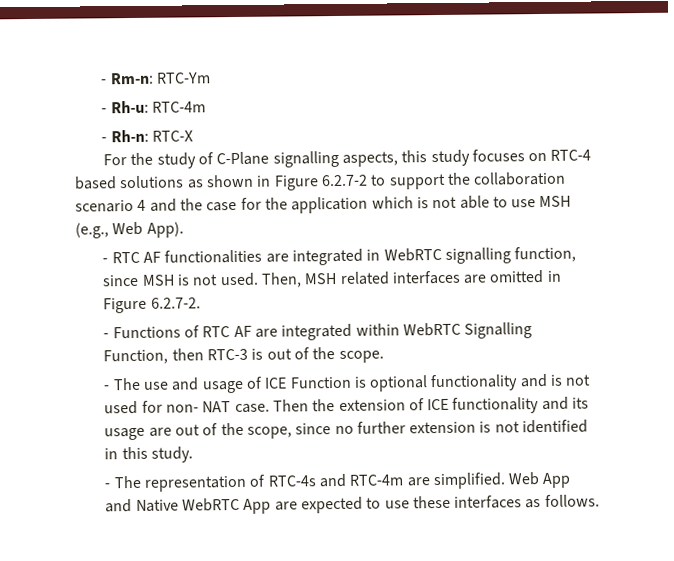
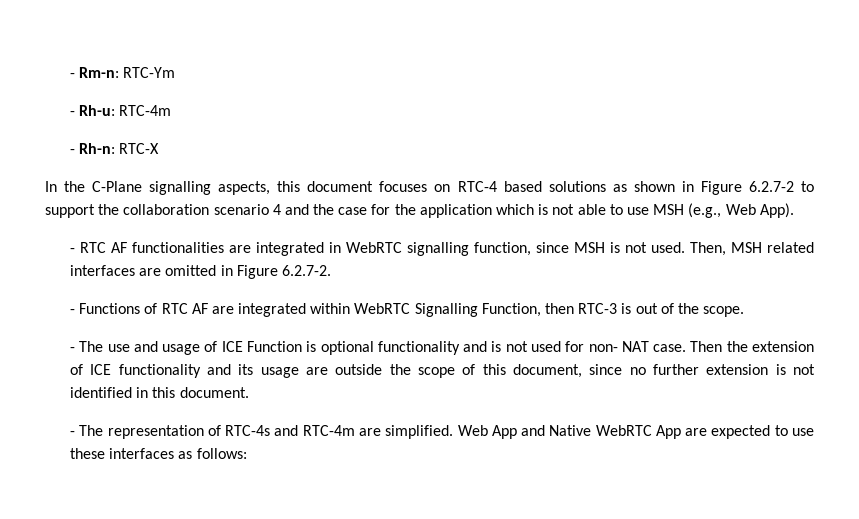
- For the study of C-Plane signalling aspects, this study focuses on RTC-4 based solutions as shown in Figure 6.2.7-2 to support the collaboration scenario 4 and the case for the application which is not able to use MSH (e.g., Web App).
+ In the C-Plane signalling aspects, this document focuses on RTC-4 based solutions as shown in Figure 6.2.7-2 to support the collaboration scenario 4 and the case for the application which is not able to use MSH (e.g., Web App).
- Then the extension of ICE functionality and its usage are out of the scope, since no further extension is not identified in this study.
+ Then the extension of ICE functionality and its usage are outside the scope of this document, since no further extension is not identified in this document.
- Web App and Native WebRTC App are expected to use these interfaces as follows.
+ Web App and Native WebRTC App are expected to use these interfaces as follows:

